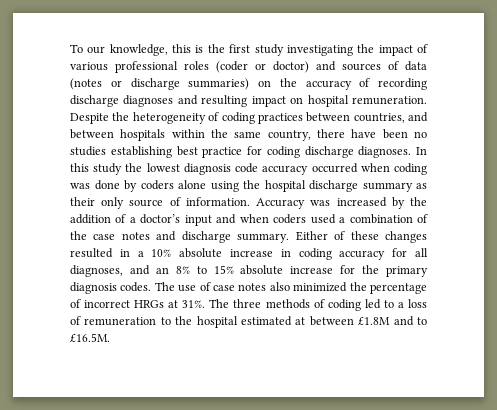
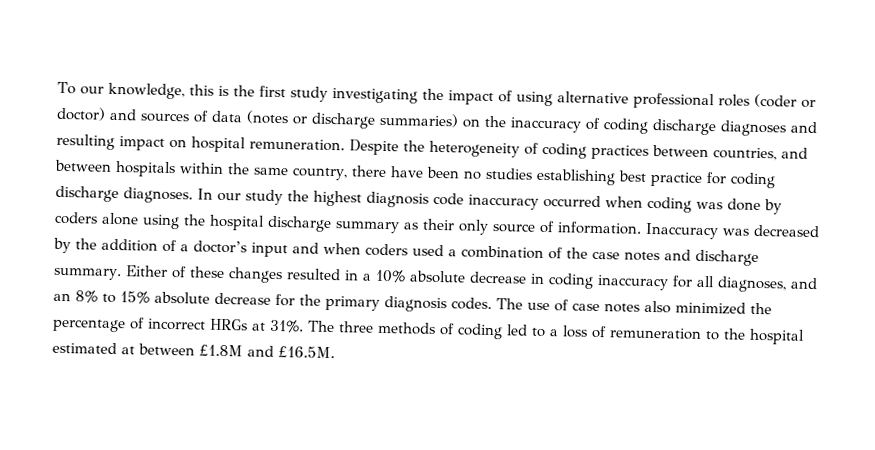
- To our knowledge, this is the first study investigating the impact of various professional roles (coder or doctor) and sources of data (notes or discharge summaries) on the accuracy of recording discharge diagnoses and resulting impact on hospital remuneration.
+ To our knowledge, this is the first study investigating the impact of using alternative professional roles (coder or doctor) and sources of data (notes or discharge summaries) on the inaccuracy of coding discharge diagnoses and resulting impact on hospital remuneration.
- In this study the lowest diagnosis code accuracy occurred when coding was done by coders alone using the hospital discharge summary as their only source of information.
+ In our study the highest diagnosis code inaccuracy occurred when coding was done by coders alone using the hospital discharge summary as their only source of information.
- Accuracy was increased by the addition of a doctor’s input and when coders used a combination of the case notes and discharge summary.
+ Inaccuracy was decreased by the addition of a doctor’s input and when coders used a combination of the case notes and discharge summary.
- Either of these changes resulted in a 10% absolute increase in coding accuracy for all diagnoses, and an 8% to 15% absolute increase for the primary diagnosis codes.
+ Either of these changes resulted in a 10% absolute decrease in coding inaccuracy for all diagnoses, and an 8% to 15% absolute decrease for the primary diagnosis codes.
- The three methods of coding led to a loss of remuneration to the hospital estimated at between £1.8M and to £16.5M.
+ The three methods of coding led to a loss of remuneration to the hospital estimated at between £1.8M and £16.5M.

